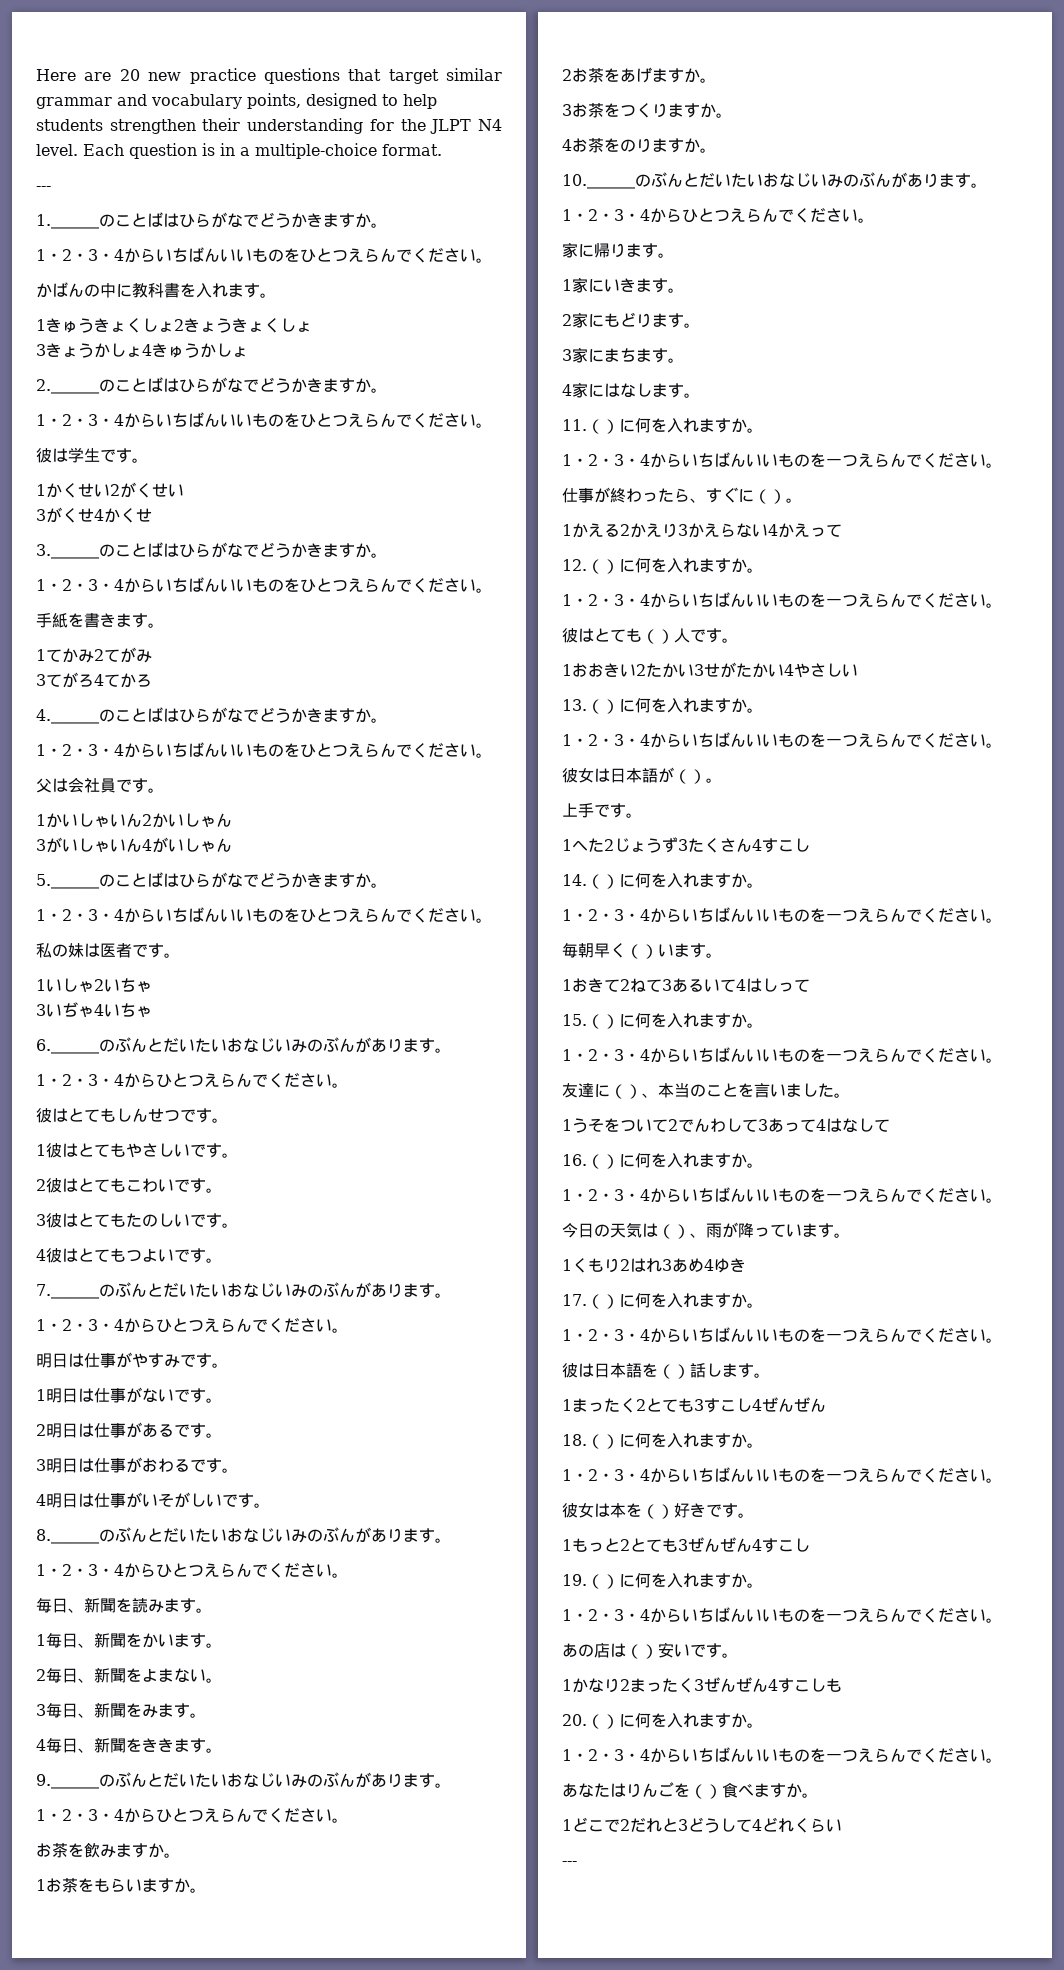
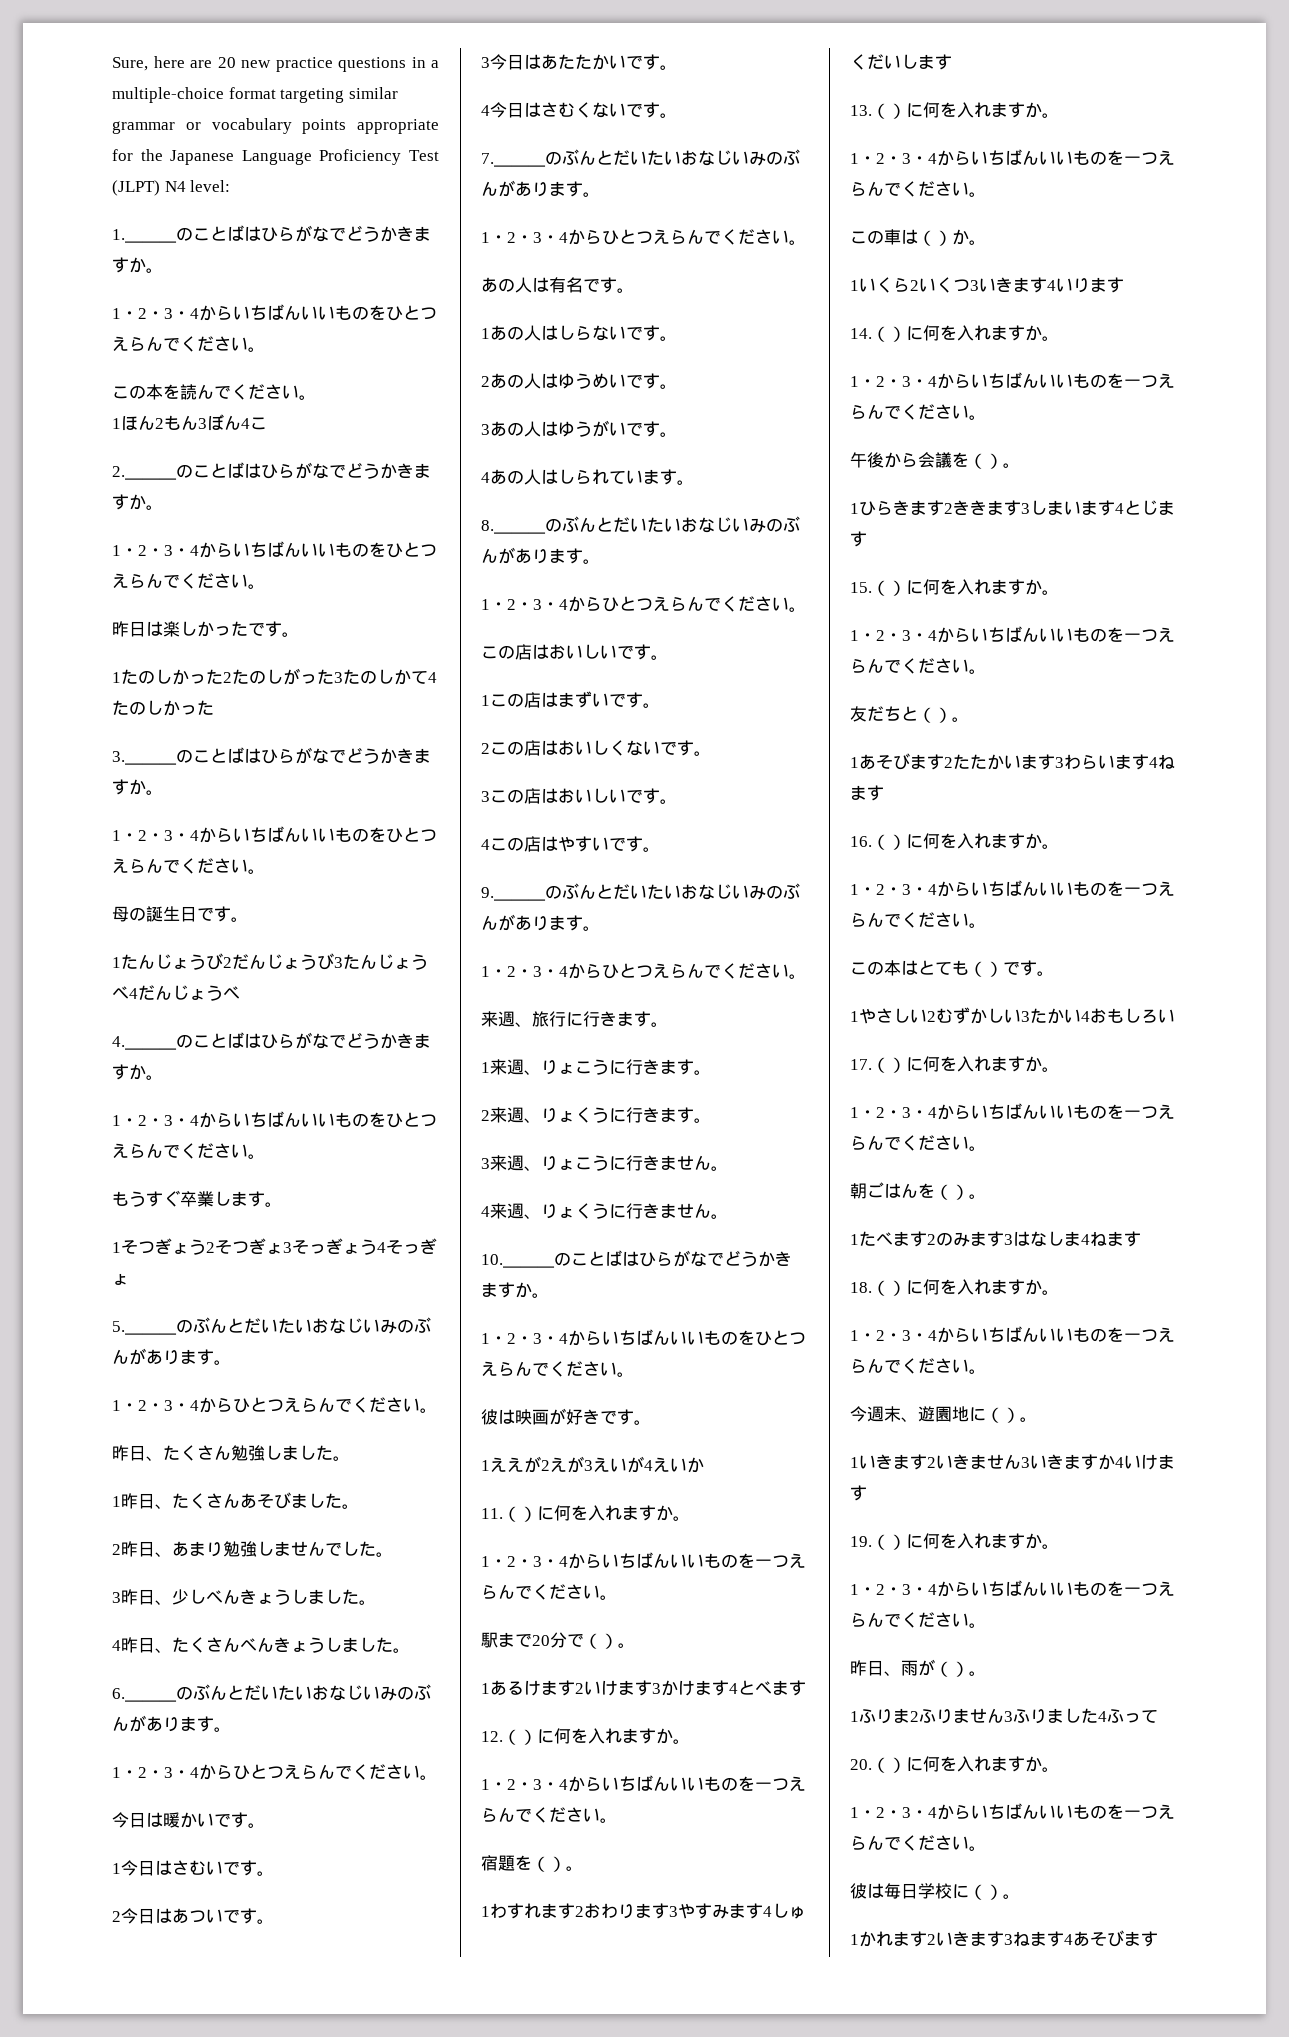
- Here are 20 new practice questions that target similar grammar and vocabulary points, designed to help students strengthen their understanding for the JLPT N4 level. Each question is in a multiple-choice format.
- ---
+ Sure, here are 20 new practice questions in a multiple-choice format targeting similar grammar or vocabulary points appropriate for the Japanese Language Proficiency Test (JLPT) N4 level:
- かばんの中に教科書を入れます。
- 1きゅうきょくしょ2きょうきょくしょ
- 3きょうかしょ4きゅうかしょ
+ この本を読んでください。
+ 1ほん2もん3ぼん4こ
- 彼は学生です。
- 1かくせい2がくせい
- 3がくせ4かくせ
+ 昨日は楽しかったです。
+ 1たのしかった2たのしがった3たのしかて4たのしかった
- 手紙を書きます。
- 1てかみ2てがみ
- 3てがろ4てかろ
+ 母の誕生日です。
+ 1たんじょうび2だんじょうび3たんじょうべ4だんじょうべ
- 父は会社員です。
- 1かいしゃいん2かいしゃん
- 3がいしゃいん4がいしゃん
- 5.＿＿＿のことばはひらがなでどうかきますか。
- 1・2・3・4からいちばんいいものをひとつえらんでください。
- 私の妹は医者です。
- 1いしゃ2いちゃ
- 3いぢゃ4いちゃ
+ もうすぐ卒業します。
+ 1そつぎょう2そつぎょ3そっぎょう4そっぎょ
+ 5.＿＿＿のぶんとだいたいおなじいみのぶんがあります。
+ 1・2・3・4からひとつえらんでください。
+ 昨日、たくさん勉強しました。
+ 1昨日、たくさんあそびました。
+ 2昨日、あまり勉強しませんでした。
+ 3昨日、少しべんきょうしました。
+ 4昨日、たくさんべんきょうしました。
- 彼はとてもしんせつです。
- 1彼はとてもやさしいです。
- 2彼はとてもこわいです。
- 3彼はとてもたのしいです。
- 4彼はとてもつよいです。
+ 今日は暖かいです。
+ 1今日はさむいです。
+ 2今日はあついです。
+ 3今日はあたたかいです。
+ 4今日はさむくないです。
- 明日は仕事がやすみです。
- 1明日は仕事がないです。
+ あの人は有名です。
+ 1あの人はしらないです。
- 2明日は仕事があるです。
- 3明日は仕事がおわるです。
- 4明日は仕事がいそがしいです。
+ 2あの人はゆうめいです。
+ 3あの人はゆうがいです。
+ 4あの人はしられています。
  8.＿＿＿のぶんとだいたいおなじいみのぶんがあります。
  1・2・3・4からひとつえらんでください。
- 毎日、新聞を読みます。
- 1毎日、新聞をかいます。
- 2毎日、新聞をよまない。
- 3毎日、新聞をみます。
- 4毎日、新聞をききます。
+ この店はおいしいです。
+ 1この店はまずいです。
+ 2この店はおいしくないです。
+ 3この店はおいしいです。
+ 4この店はやすいです。
- お茶を飲みますか。
- 1お茶をもらいますか。
- 2お茶をあげますか。
- 3お茶をつくりますか。
- 4お茶をのりますか。
- 10.＿＿＿のぶんとだいたいおなじいみのぶんがあります。
- 1・2・3・4からひとつえらんでください。
- 家に帰ります。
- 1家にいきます。
- 2家にもどります。
- 3家にまちます。
- 4家にはなします。
+ 来週、旅行に行きます。
+ 1来週、りょこうに行きます。
+ 2来週、りょくうに行きます。
+ 3来週、りょこうに行きません。
+ 4来週、りょくうに行きません。
+ 10.＿＿＿のことばはひらがなでどうかきますか。
+ 1・2・3・4からいちばんいいものをひとつえらんでください。
+ 彼は映画が好きです。
+ 1ええが2えが3えいが4えいか
- 仕事が終わったら、すぐに（）。
- 1かえる2かえり3かえらない4かえって
+ 駅まで20分で（）。
+ 1あるけます2いけます3かけます4とべます
- 彼はとても（）人です。
- 1おおきい2たかい3せがたかい4やさしい
+ 宿題を（）。
+ 1わすれます2おわります3やすみます4しゅくだいします
- 彼女は日本語が（）。
- 上手です。
- 1へた2じょうず3たくさん4すこし
+ この車は（）か。
+ 1いくら2いくつ3いきます4いります
- 毎朝早く（）います。
- 1おきて2ねて3あるいて4はしって
+ 午後から会議を（）。
+ 1ひらきます2ききます3しまいます4とじます
- 友達に（）、本当のことを言いました。
- 1うそをついて2でんわして3あって4はなして
+ 友だちと（）。
+ 1あそびます2たたかいます3わらいます4ねます
- 今日の天気は（）、雨が降っています。
- 1くもり2はれ3あめ4ゆき
+ この本はとても（）です。
+ 1やさしい2むずかしい3たかい4おもしろい
- 彼は日本語を（）話します。
- 1まったく2とても3すこし4ぜんぜん
+ 朝ごはんを（）。
+ 1たべます2のみます3はなしま4ねます
- 彼女は本を（）好きです。
- 1もっと2とても3ぜんぜん4すこし
+ 今週末、遊園地に（）。
+ 1いきます2いきません3いきますか4いけます
- あの店は（）安いです。
- 1かなり2まったく3ぜんぜん4すこしも
+ 昨日、雨が（）。
+ 1ふりま2ふりません3ふりました4ふって
- あなたはりんごを（）食べますか。
- 1どこで2だれと3どうして4どれくらい
- ---
+ 彼は毎日学校に（）。
+ 1かれます2いきます3ねます4あそびます

